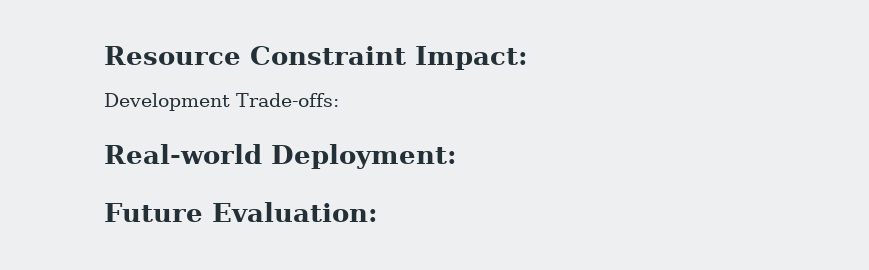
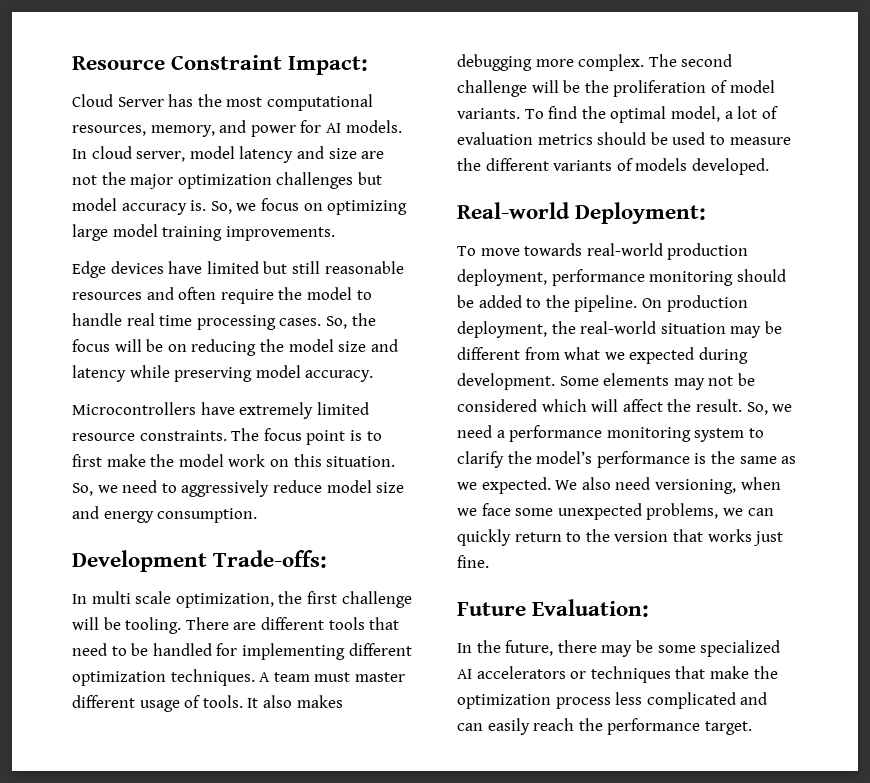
+ Cloud Server has the most computational resources, memory, and power for AI models. In cloud server, model latency and size are not the major optimization challenges but model accuracy is. So, we focus on optimizing large model training improvements.
+ Edge devices have limited but still reasonable resources and often require the model to handle real time processing cases. So, the focus will be on reducing the model size and latency while preserving model accuracy.
+ Microcontrollers have extremely limited resource constraints. The focus point is to first make the model work on this situation. So, we need to aggressively reduce model size and energy consumption.
  Development Trade-offs:
+ In multi scale optimization, the first challenge will be tooling. There are different tools that need to be handled for implementing different optimization techniques. A team must master different usage of tools. It also makes debugging more complex. The second challenge will be the proliferation of model variants. To find the optimal model, a lot of evaluation metrics should be used to measure the different variants of models developed.
  Real-world Deployment:
+ To move towards real-world production deployment, performance monitoring should be added to the pipeline. On production deployment, the real-world situation may be different from what we expected during development. Some elements may not be considered which will affect the result. So, we need a performance monitoring system to clarify the model’s performance is the same as we expected. We also need versioning, when we face some unexpected problems, we can quickly return to the version that works just fine.
  Future Evaluation:
+ In the future, there may be some specialized AI accelerators or techniques that make the optimization process less complicated and can easily reach the performance target.

